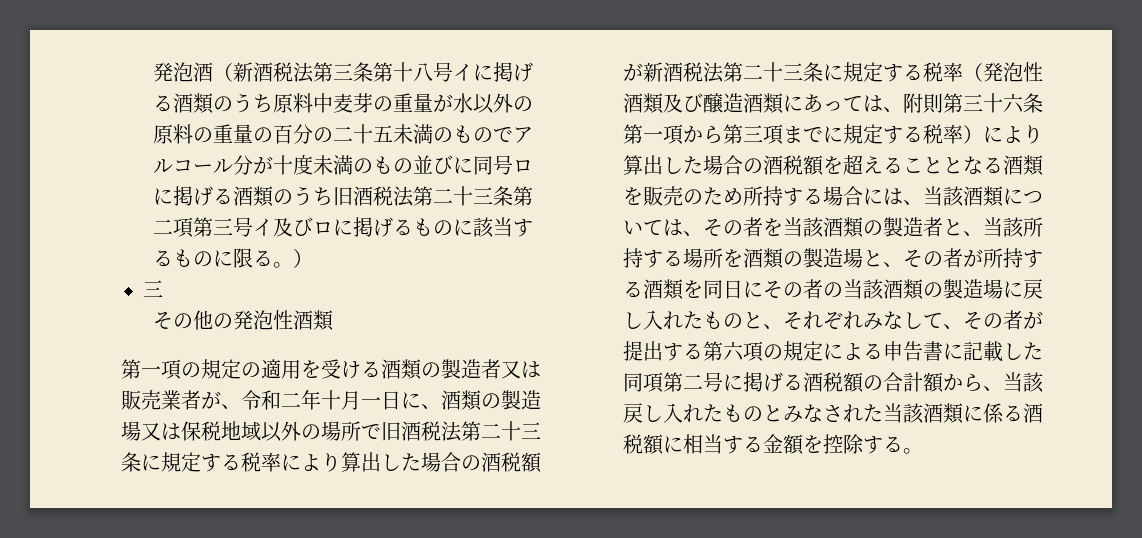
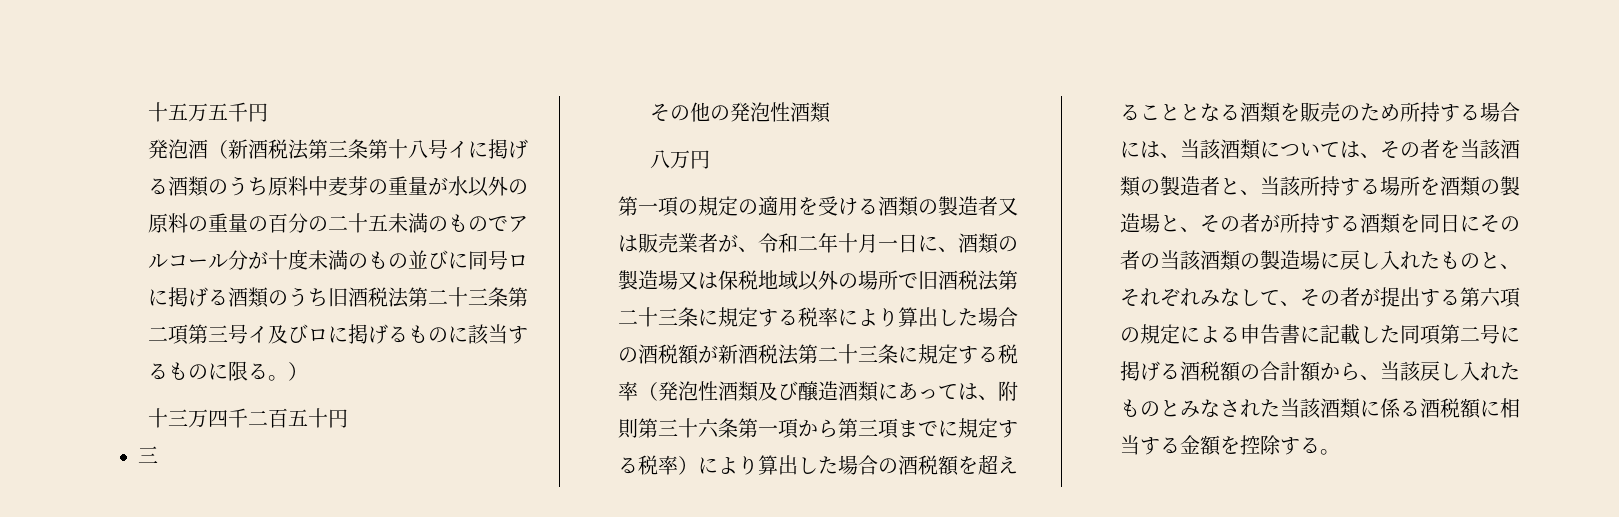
+ 十五万五千円
+ 十三万四千二百五十円
+ 八万円

